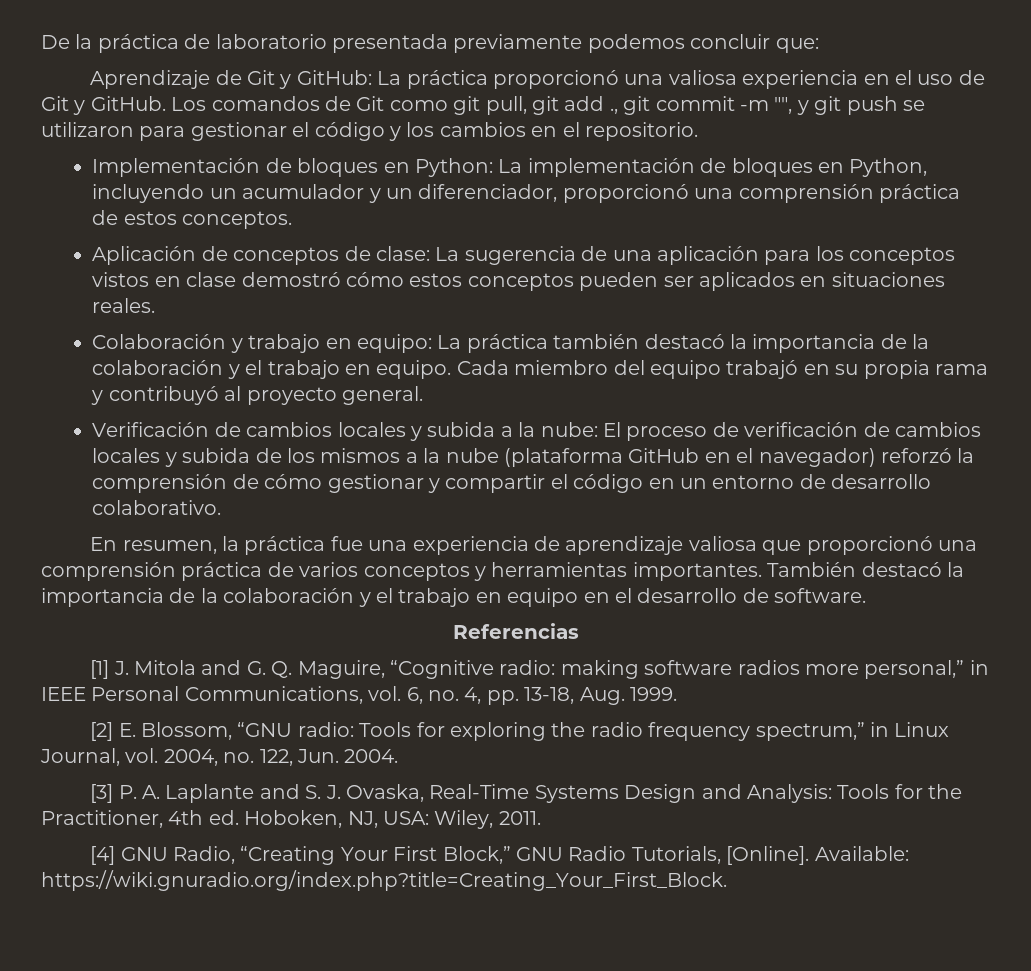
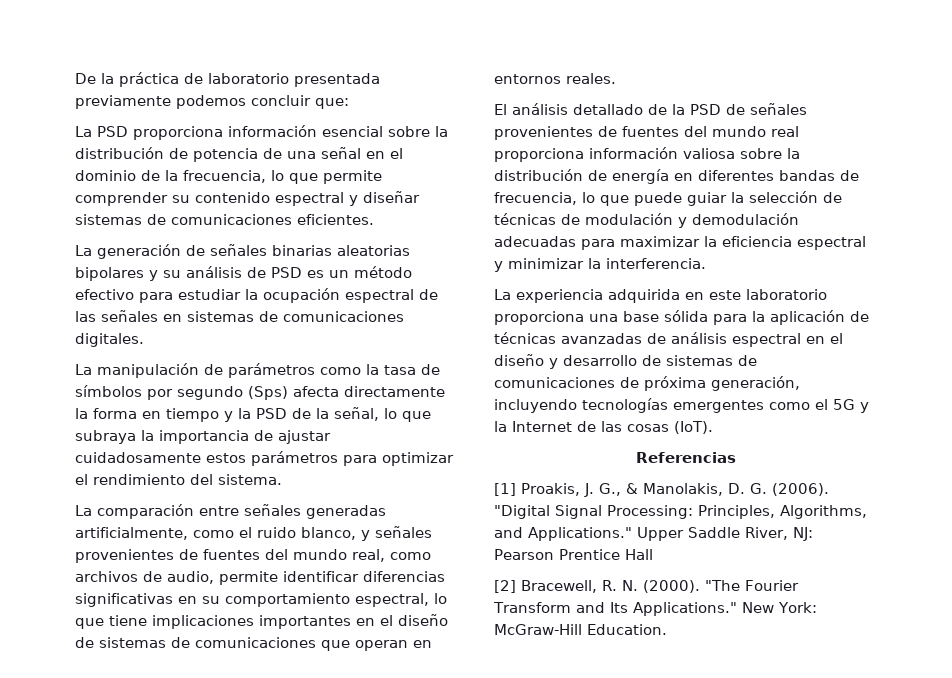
- Aprendizaje de Git y GitHub: La práctica proporcionó una valiosa experiencia en el uso de Git y GitHub. Los comandos de Git como git pull, git add ., git commit -m "", y git push se utilizaron para gestionar el código y los cambios en el repositorio.
- Implementación de bloques en Python: La implementación de bloques en Python, incluyendo un acumulador y un diferenciador, proporcionó una comprensión práctica de estos conceptos.
- Aplicación de conceptos de clase: La sugerencia de una aplicación para los conceptos vistos en clase demostró cómo estos conceptos pueden ser aplicados en situaciones reales.
- Colaboración y trabajo en equipo: La práctica también destacó la importancia de la colaboración y el trabajo en equipo. Cada miembro del equipo trabajó en su propia rama y contribuyó al proyecto general.
- Verificación de cambios locales y subida a la nube: El proceso de verificación de cambios locales y subida de los mismos a la nube (plataforma GitHub en el navegador) reforzó la comprensión de cómo gestionar y compartir el código en un entorno de desarrollo colaborativo.
- En resumen, la práctica fue una experiencia de aprendizaje valiosa que proporcionó una comprensión práctica de varios conceptos y herramientas importantes. También destacó la importancia de la colaboración y el trabajo en equipo en el desarrollo de software.
+ La PSD proporciona información esencial sobre la distribución de potencia de una señal en el dominio de la frecuencia, lo que permite comprender su contenido espectral y diseñar sistemas de comunicaciones eficientes.
+ La generación de señales binarias aleatorias bipolares y su análisis de PSD es un método efectivo para estudiar la ocupación espectral de las señales en sistemas de comunicaciones digitales.
+ La manipulación de parámetros como la tasa de símbolos por segundo (Sps) afecta directamente la forma en tiempo y la PSD de la señal, lo que subraya la importancia de ajustar cuidadosamente estos parámetros para optimizar el rendimiento del sistema.
+ La comparación entre señales generadas artificialmente, como el ruido blanco, y señales provenientes de fuentes del mundo real, como archivos de audio, permite identificar diferencias significativas en su comportamiento espectral, lo que tiene implicaciones importantes en el diseño de sistemas de comunicaciones que operan en entornos reales.
+ El análisis detallado de la PSD de señales provenientes de fuentes del mundo real proporciona información valiosa sobre la distribución de energía en diferentes bandas de frecuencia, lo que puede guiar la selección de técnicas de modulación y demodulación adecuadas para maximizar la eficiencia espectral y minimizar la interferencia.
+ La experiencia adquirida en este laboratorio proporciona una base sólida para la aplicación de técnicas avanzadas de análisis espectral en el diseño y desarrollo de sistemas de comunicaciones de próxima generación, incluyendo tecnologías emergentes como el 5G y la Internet de las cosas (IoT).
  Referencias
- [1] J. Mitola and G. Q. Maguire, “Cognitive radio: making software radios more personal,” in IEEE Personal Communications, vol. 6, no. 4, pp. 13-18, Aug. 1999.
- [2] E. Blossom, “GNU radio: Tools for exploring the radio frequency spectrum,” in Linux Journal, vol. 2004, no. 122, Jun. 2004.
- [3] P. A. Laplante and S. J. Ovaska, Real-Time Systems Design and Analysis: Tools for the Practitioner, 4th ed. Hoboken, NJ, USA: Wiley, 2011.
- [4] GNU Radio, “Creating Your First Block,” GNU Radio Tutorials, [Online]. Available: https://wiki.gnuradio.org/index.php?title=Creating_Your_First_Block.
+ [1] Proakis, J. G., & Manolakis, D. G. (2006). "Digital Signal Processing: Principles, Algorithms, and Applications." Upper Saddle River, NJ: Pearson Prentice Hall
+ [2] Bracewell, R. N. (2000). "The Fourier Transform and Its Applications." New York: McGraw-Hill Education.

